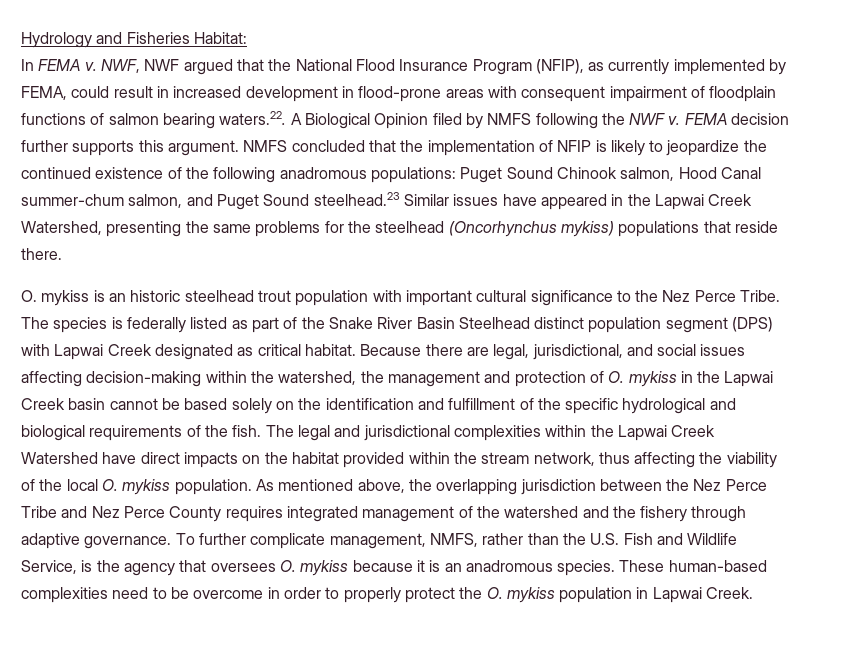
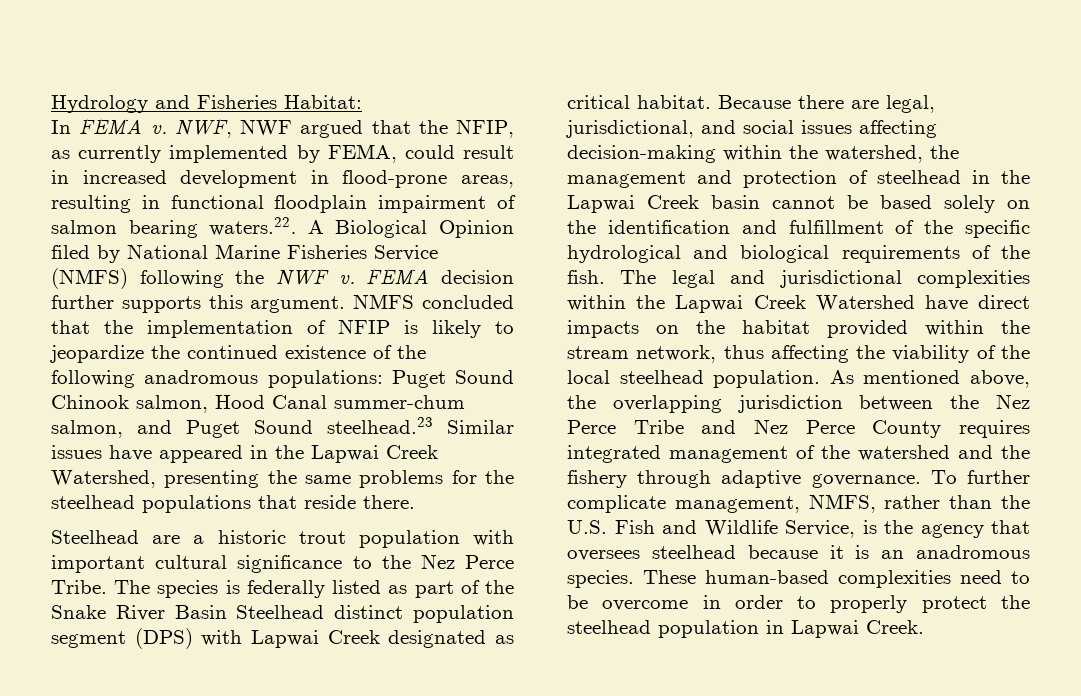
- NWF, NWF argued that the National Flood Insurance Program (NFIP), as currently implemented by FEMA, could result in increased development in flood-prone areas with consequent impairment of floodplain functions of salmon bearing waters.22. A Biological Opinion filed by NMFS following the NWF v.
+ NWF, NWF argued that the NFIP, as currently implemented by FEMA, could result in increased development in flood-prone areas, resulting in functional floodplain impairment of salmon bearing waters.22. A Biological Opinion filed by National Marine Fisheries Service (NMFS) following the NWF v.
- NMFS concluded that the implementation of NFIP is likely to jeopardize the continued existence of the following anadromous populations: Puget Sound Chinook salmon, Hood Canal summer-chum salmon, and Puget Sound steelhead.23 Similar issues have appeared in the Lapwai Creek Watershed, presenting the same problems for the steelhead (Oncorhynchus mykiss) populations that reside there.
+ NMFS concluded that the implementation of NFIP is likely to jeopardize the continued existence of the following anadromous populations: Puget Sound Chinook salmon, Hood Canal summer-chum salmon, and Puget Sound steelhead.23 Similar issues have appeared in the Lapwai Creek Watershed, presenting the same problems for the steelhead populations that reside there.
- O. mykiss is an historic steelhead trout population with important cultural significance to the Nez Perce Tribe.
+ Steelhead are a historic trout population with important cultural significance to the Nez Perce Tribe.
- Because there are legal, jurisdictional, and social issues affecting decision-making within the watershed, the management and protection of O. mykiss in the Lapwai Creek basin cannot be based solely on the identification and fulfillment of the specific hydrological and biological requirements of the fish.
+ Because there are legal, jurisdictional, and social issues affecting decision-making within the watershed, the management and protection of steelhead in the Lapwai Creek basin cannot be based solely on the identification and fulfillment of the specific hydrological and biological requirements of the fish.
- The legal and jurisdictional complexities within the Lapwai Creek Watershed have direct impacts on the habitat provided within the stream network, thus affecting the viability of the local O. mykiss population.
+ The legal and jurisdictional complexities within the Lapwai Creek Watershed have direct impacts on the habitat provided within the stream network, thus affecting the viability of the local steelhead population.
- To further complicate management, NMFS, rather than the U.S. Fish and Wildlife Service, is the agency that oversees O. mykiss because it is an anadromous species.
+ To further complicate management, NMFS, rather than the U.S. Fish and Wildlife Service, is the agency that oversees steelhead because it is an anadromous species.
- These human-based complexities need to be overcome in order to properly protect the O. mykiss population in Lapwai Creek.
+ These human-based complexities need to be overcome in order to properly protect the steelhead population in Lapwai Creek.

